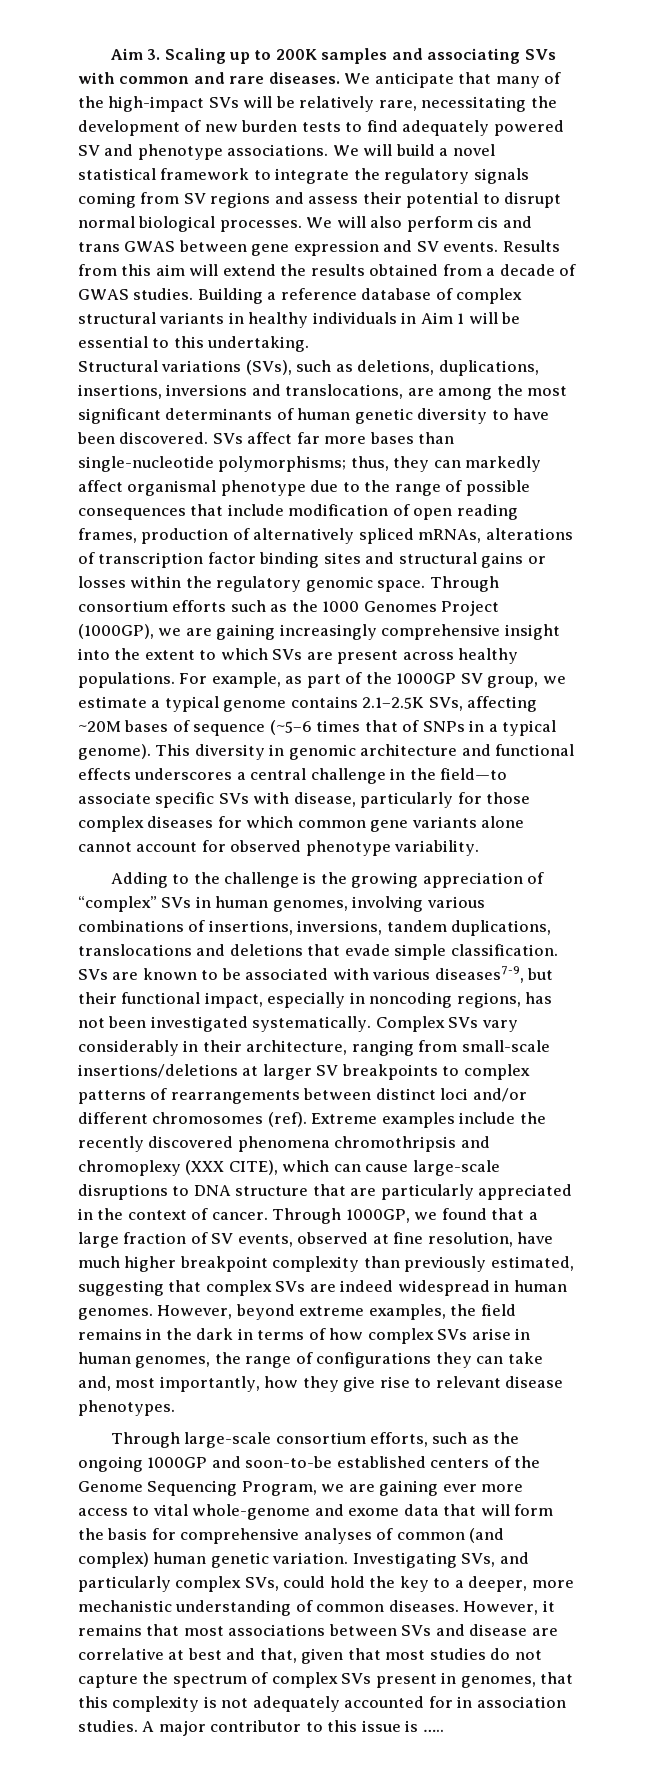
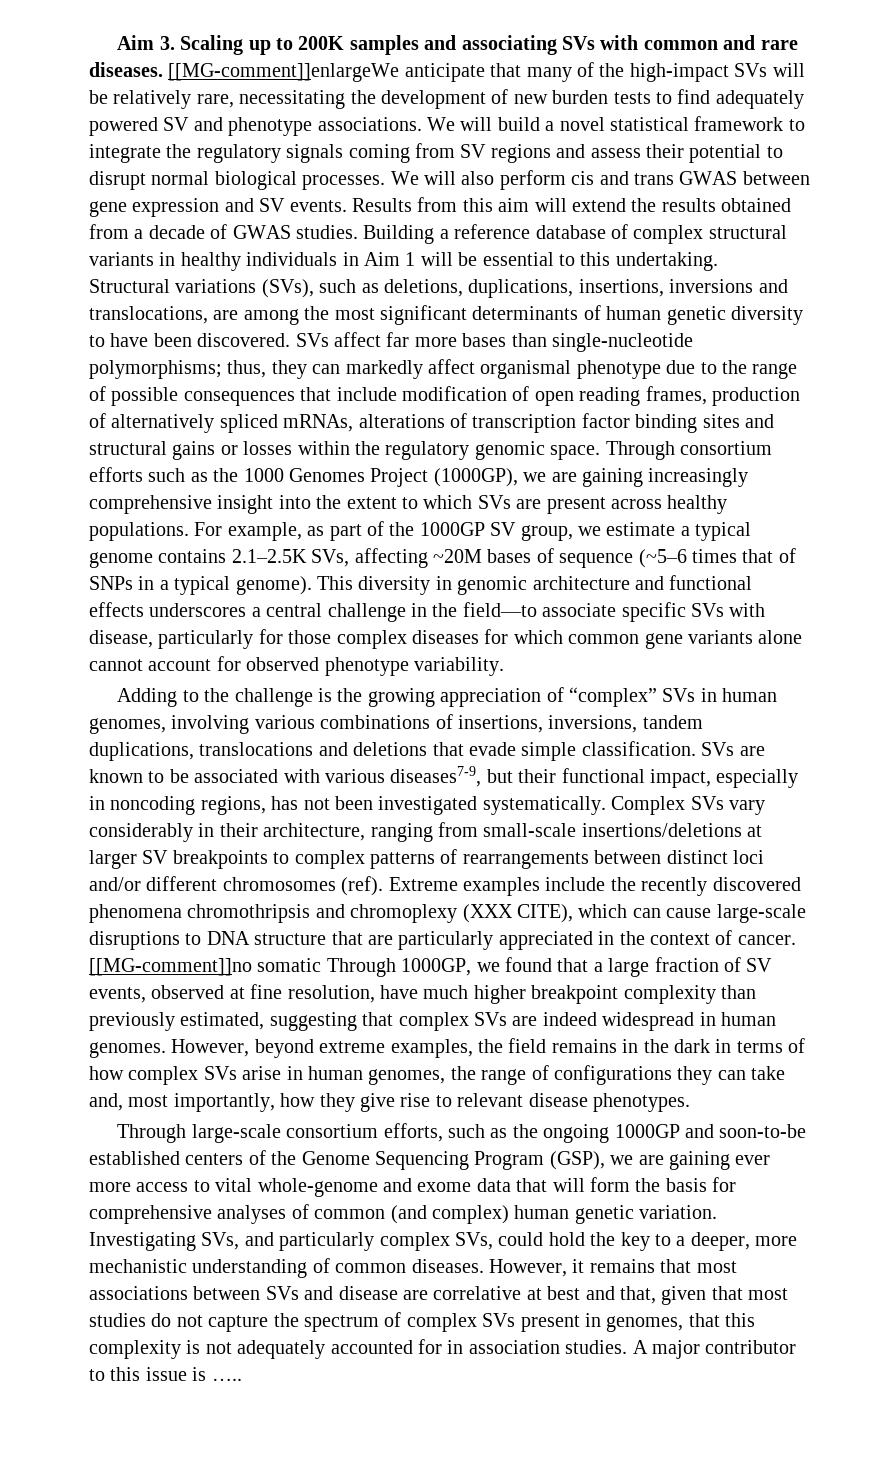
- We anticipate that many of the high-impact SVs will be relatively rare, necessitating the development of new burden tests to find adequately powered SV and phenotype associations.
+ [[MG-comment]]enlargeWe anticipate that many of the high-impact SVs will be relatively rare, necessitating the development of new burden tests to find adequately powered SV and phenotype associations.
- Through 1000GP, we found that a large fraction of SV events, observed at fine resolution, have much higher breakpoint complexity than previously estimated, suggesting that complex SVs are indeed widespread in human genomes.
+ [[MG-comment]]no somatic Through 1000GP, we found that a large fraction of SV events, observed at fine resolution, have much higher breakpoint complexity than previously estimated, suggesting that complex SVs are indeed widespread in human genomes.
- Through large-scale consortium efforts, such as the ongoing 1000GP and soon-to-be established centers of the Genome Sequencing Program, we are gaining ever more access to vital whole-genome and exome data that will form the basis for comprehensive analyses of common (and complex) human genetic variation.
+ Through large-scale consortium efforts, such as the ongoing 1000GP and soon-to-be established centers of the Genome Sequencing Program (GSP), we are gaining ever more access to vital whole-genome and exome data that will form the basis for comprehensive analyses of common (and complex) human genetic variation.

